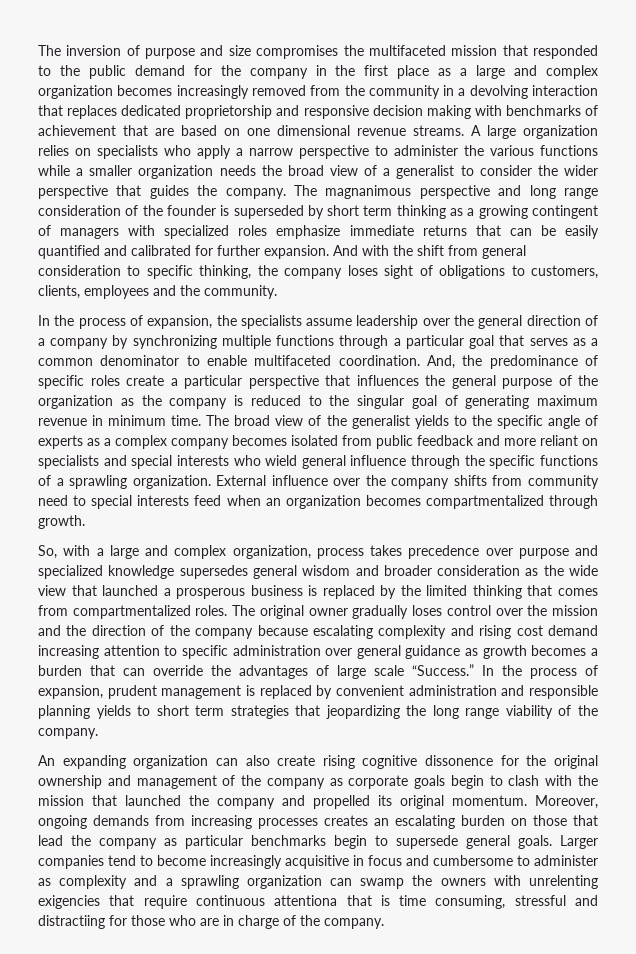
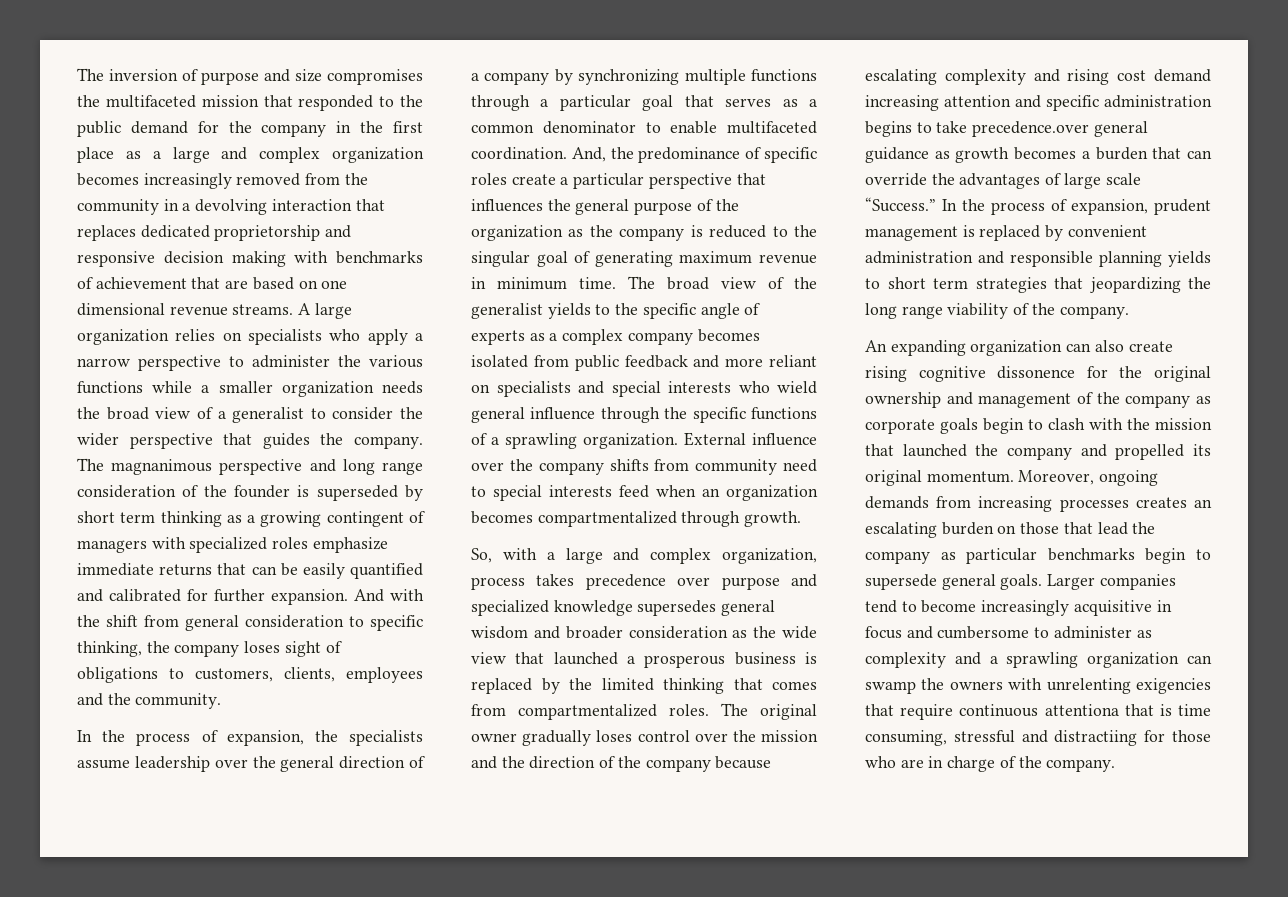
- The original owner gradually loses control over the mission and the direction of the company because escalating complexity and rising cost demand increasing attention to specific administration over general guidance as growth becomes a burden that can override the advantages of large scale “Success.”
+ The original owner gradually loses control over the mission and the direction of the company because escalating complexity and rising cost demand increasing attention and specific administration begins to take precedence.over general guidance as growth becomes a burden that can override the advantages of large scale “Success.”

